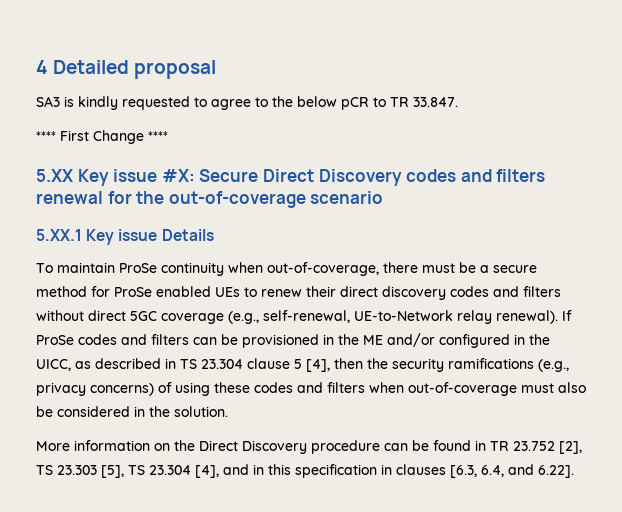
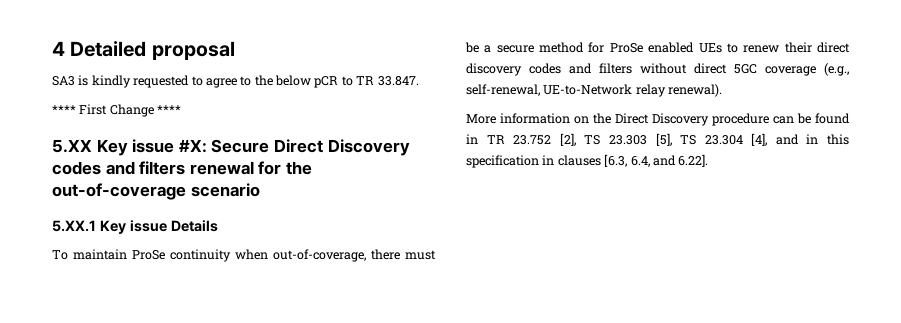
- If ProSe codes and filters can be provisioned in the ME and/or configured in the UICC, as described in TS 23.304 clause 5 [4], then the security ramifications (e.g., privacy concerns) of using these codes and filters when out-of-coverage must also be considered in the solution.

